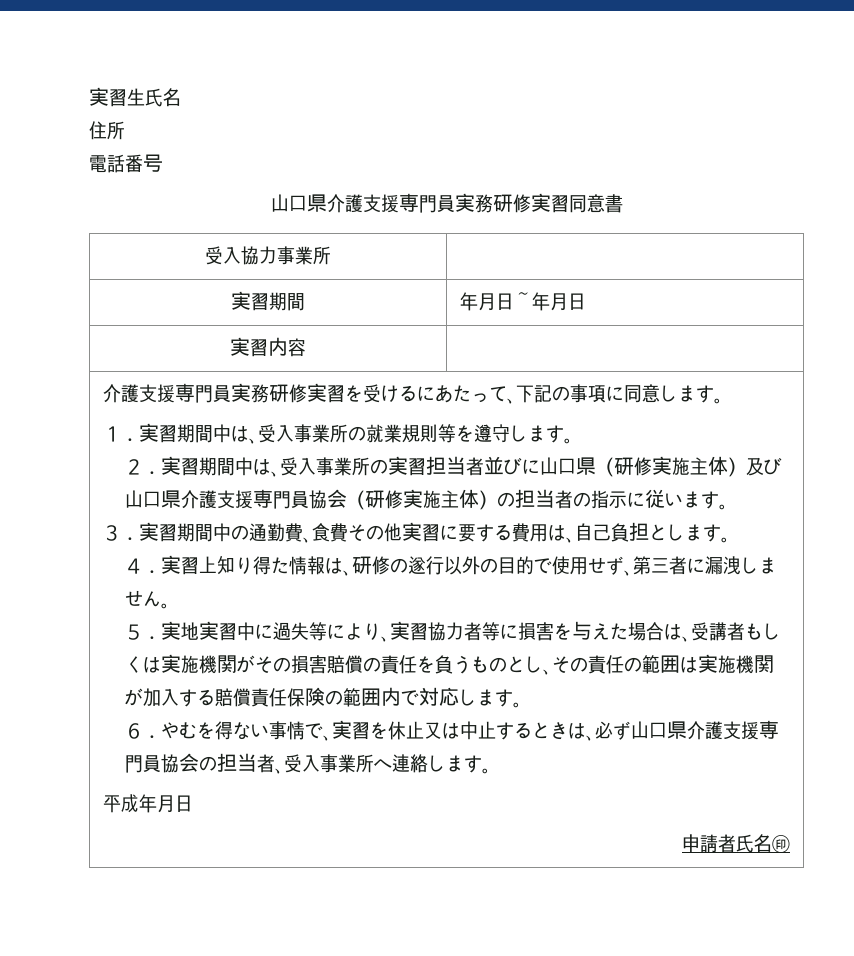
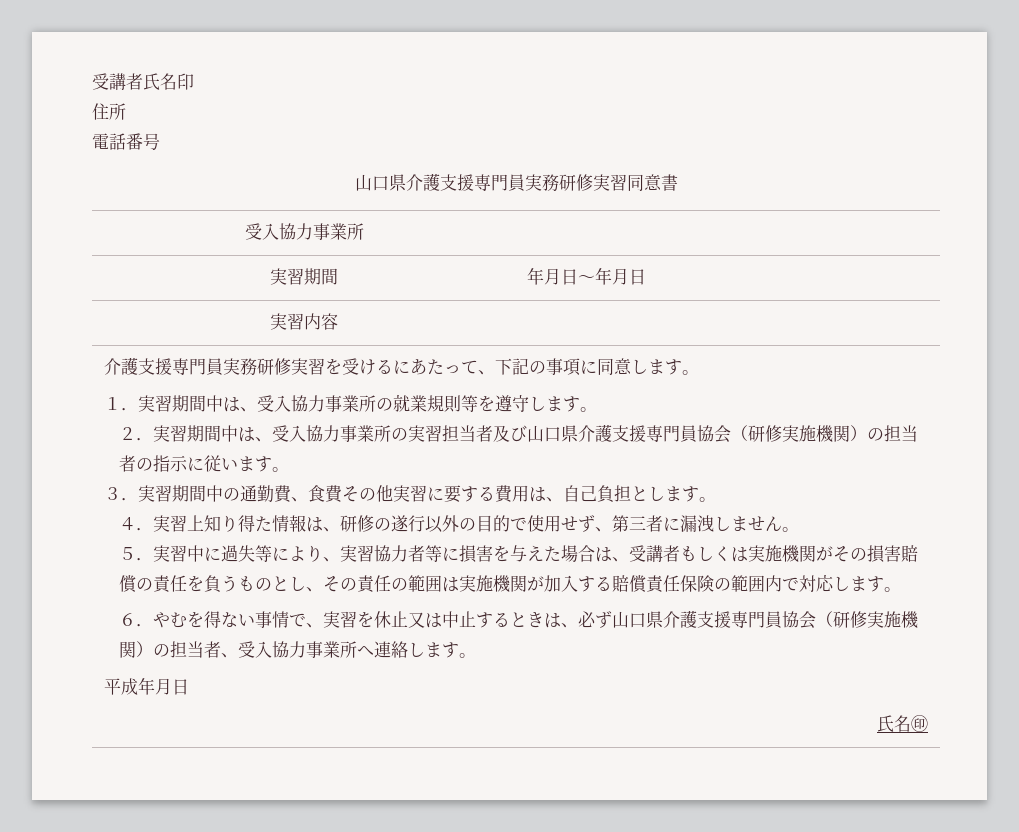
- 実習生氏名
+ 受講者氏名印
- １．実習期間中は、受入事業所の就業規則等を遵守します。
+ １．実習期間中は、受入協力事業所の就業規則等を遵守します。
- ２．実習期間中は、受入事業所の実習担当者並びに山口県（研修実施主体）及び山口県介護支援専門員協会（研修実施主体）の担当者の指示に従います。
+ ２．実習期間中は、受入協力事業所の実習担当者及び山口県介護支援専門員協会（研修実施機関）の担当者の指示に従います。
- ５．実地実習中に過失等により、実習協力者等に損害を与えた場合は、受講者もしくは実施機関がその損害賠償の責任を負うものとし、その責任の範囲は実施機関が加入する賠償責任保険の範囲内で対応します。
+ ５．実習中に過失等により、実習協力者等に損害を与えた場合は、受講者もしくは実施機関がその損害賠償の責任を負うものとし、その責任の範囲は実施機関が加入する賠償責任保険の範囲内で対応します。
- ６．やむを得ない事情で、実習を休止又は中止するときは、必ず山口県介護支援専門員協会の担当者、受入事業所へ連絡します。
+ ６．やむを得ない事情で、実習を休止又は中止するときは、必ず山口県介護支援専門員協会（研修実施機関）の担当者、受入協力事業所へ連絡します。
  平成年月日
- 申請者氏名㊞
+ 氏名㊞

